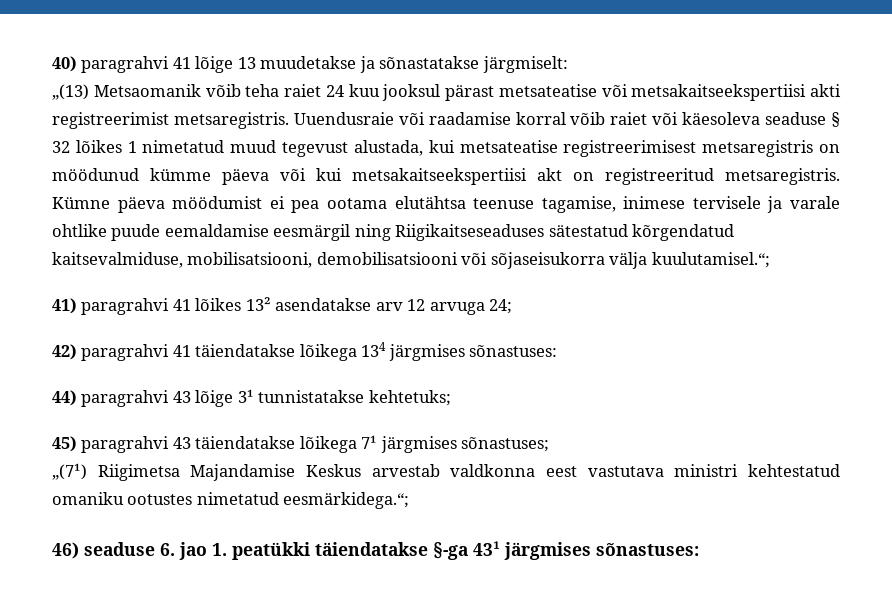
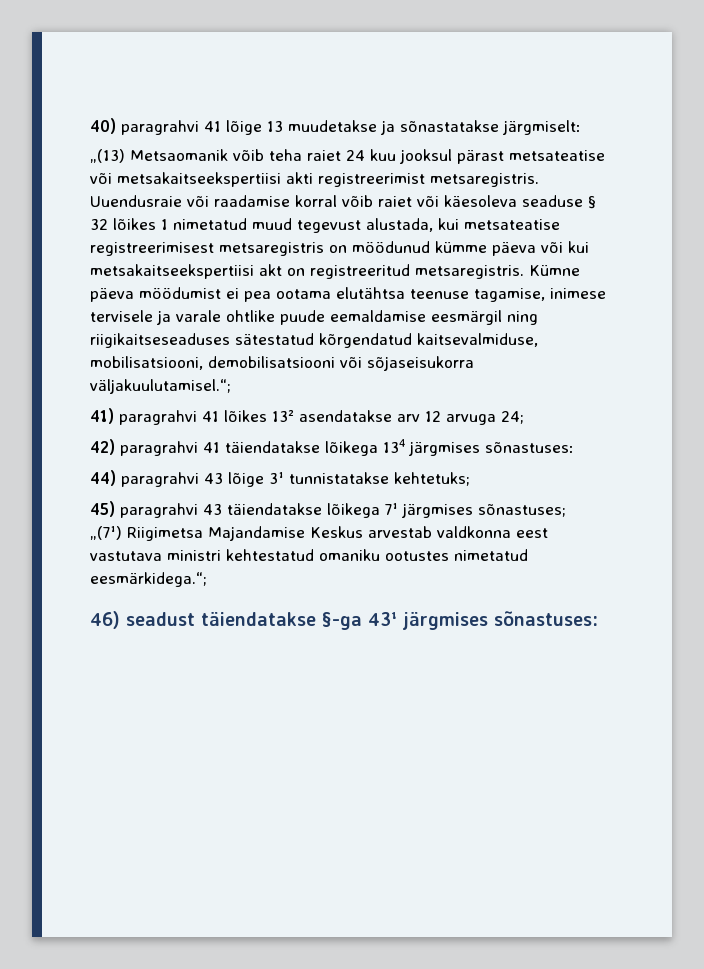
- Kümne päeva möödumist ei pea ootama elutähtsa teenuse tagamise, inimese tervisele ja varale ohtlike puude eemaldamise eesmärgil ning Riigikaitseseaduses sätestatud kõrgendatud kaitsevalmiduse, mobilisatsiooni, demobilisatsiooni või sõjaseisukorra välja kuulutamisel.“;
+ Kümne päeva möödumist ei pea ootama elutähtsa teenuse tagamise, inimese tervisele ja varale ohtlike puude eemaldamise eesmärgil ning riigikaitseseaduses sätestatud kõrgendatud kaitsevalmiduse, mobilisatsiooni, demobilisatsiooni või sõjaseisukorra väljakuulutamisel.“;
- 46) seaduse 6. jao 1. peatükki täiendatakse §-ga 43¹ järgmises sõnastuses:
+ 46) seadust täiendatakse §-ga 43¹ järgmises sõnastuses:

